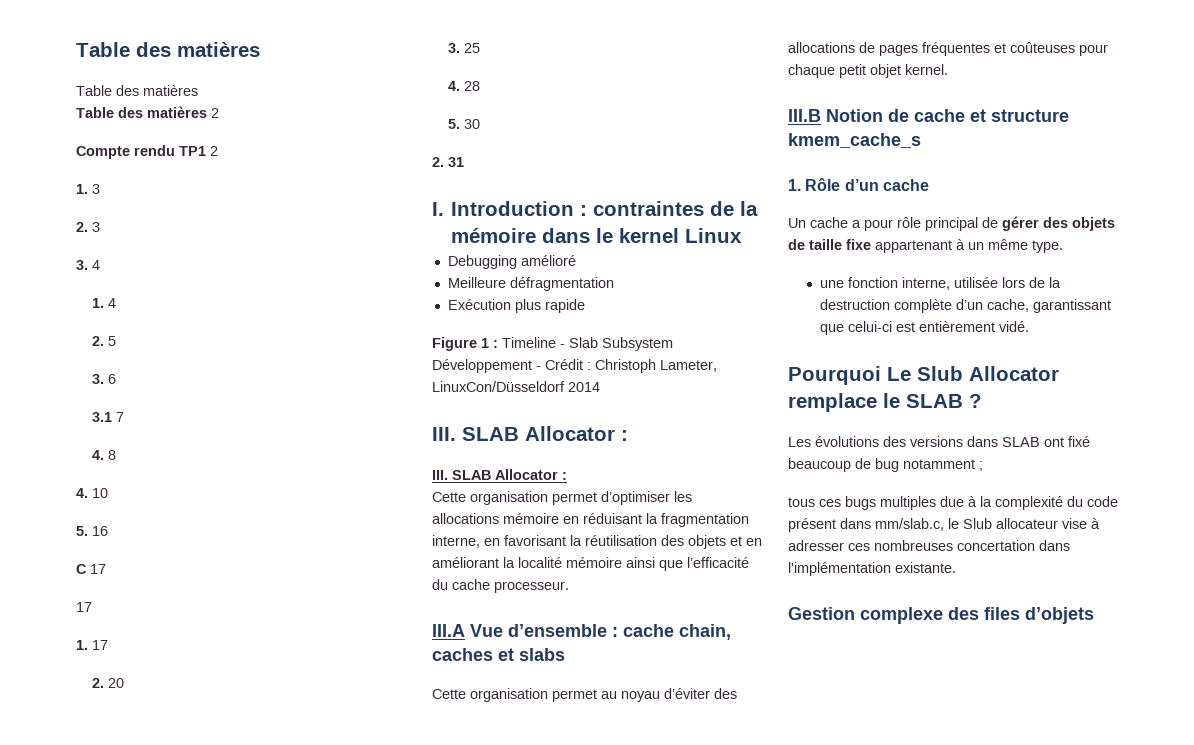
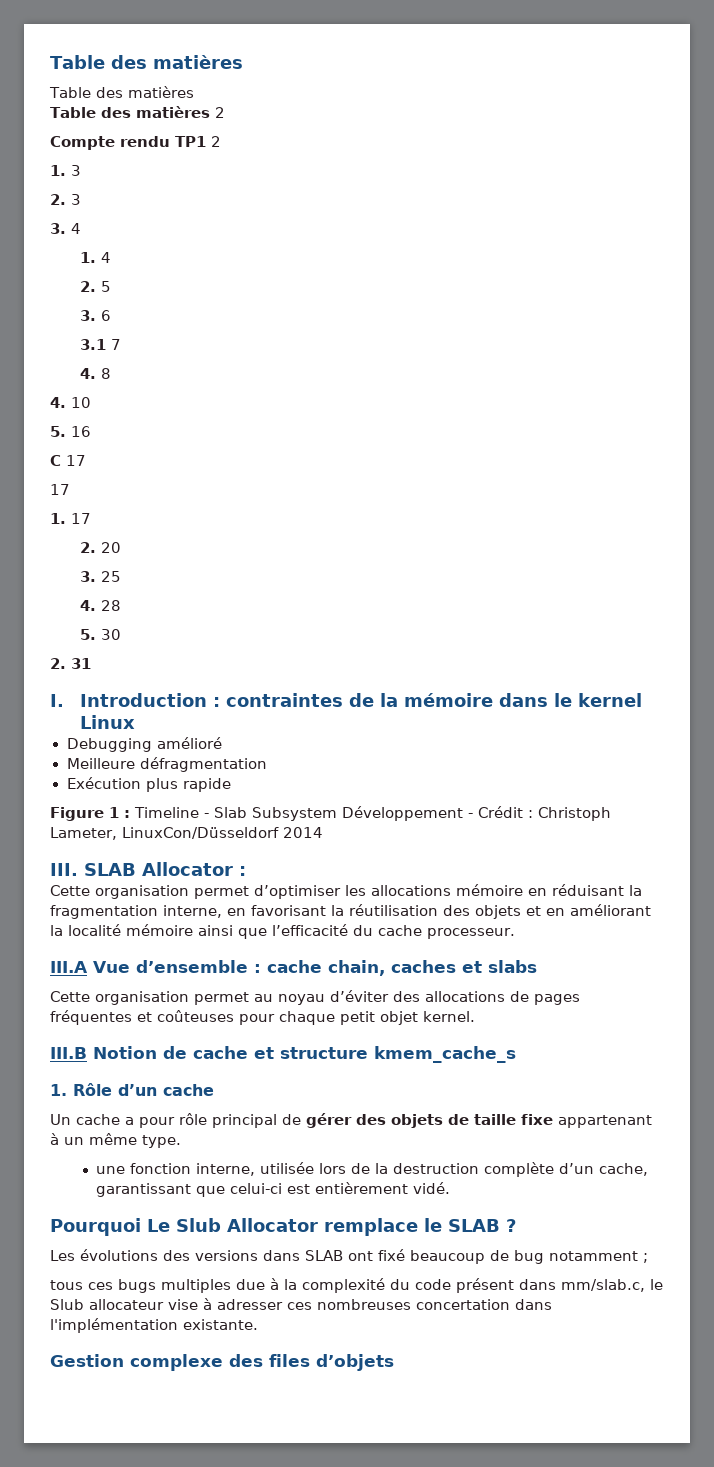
  Figure 1 : Timeline - Slab Subsystem Développement - Crédit : Christoph Lameter, LinuxCon/Düsseldorf 2014
- III. SLAB Allocator :

